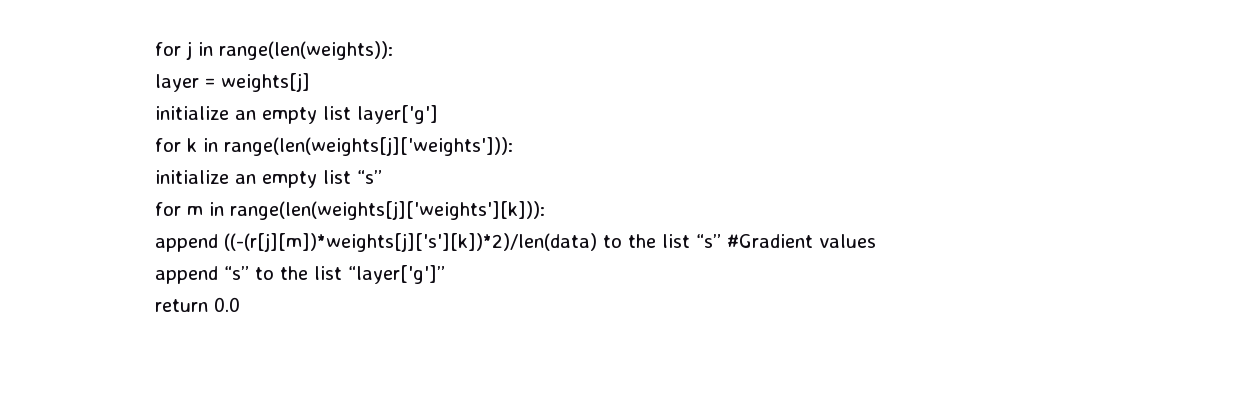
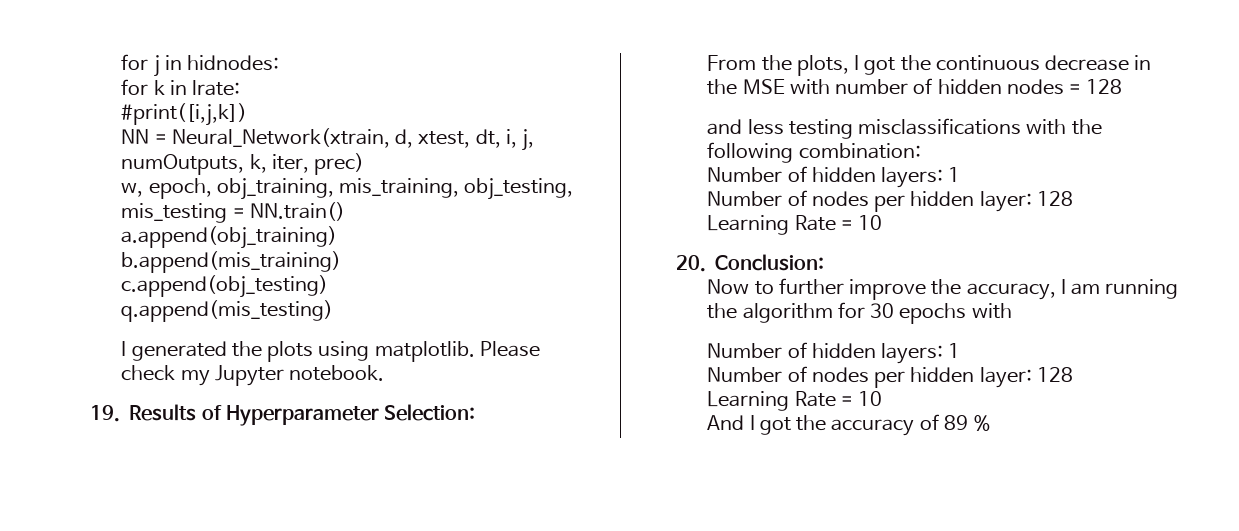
- for j in range(len(weights)):
- layer = weights[j]
- initialize an empty list layer['g']
- for k in range(len(weights[j]['weights'])):
- initialize an empty list “s”
- for m in range(len(weights[j]['weights'][k])):
- append ((-(r[j][m])*weights[j]['s'][k])*2)/len(data) to the list “s” #Gradient values
- append “s” to the list “layer['g']”
- return 0.0
+ for j in hidnodes:
+ for k in lrate:
+ #print([i,j,k])
+ NN = Neural_Network(xtrain, d, xtest, dt, i, j, numOutputs, k, iter, prec)
+ w, epoch, obj_training, mis_training, obj_testing, mis_testing = NN.train()
+ a.append(obj_training)
+ b.append(mis_training)
+ c.append(obj_testing)
+ q.append(mis_testing)
+ I generated the plots using matplotlib. Please check my Jupyter notebook.
+ 19. Results of Hyperparameter Selection:
+ From the plots, I got the continuous decrease in the MSE with number of hidden nodes = 128
+ and less testing misclassifications with the following combination:
+ Number of hidden layers: 1
+ Number of nodes per hidden layer: 128
+ Learning Rate = 10
+ 20. Conclusion:
+ Now to further improve the accuracy, I am running the algorithm for 30 epochs with
+ Number of hidden layers: 1
+ Number of nodes per hidden layer: 128
+ Learning Rate = 10
+ And I got the accuracy of 89 %

